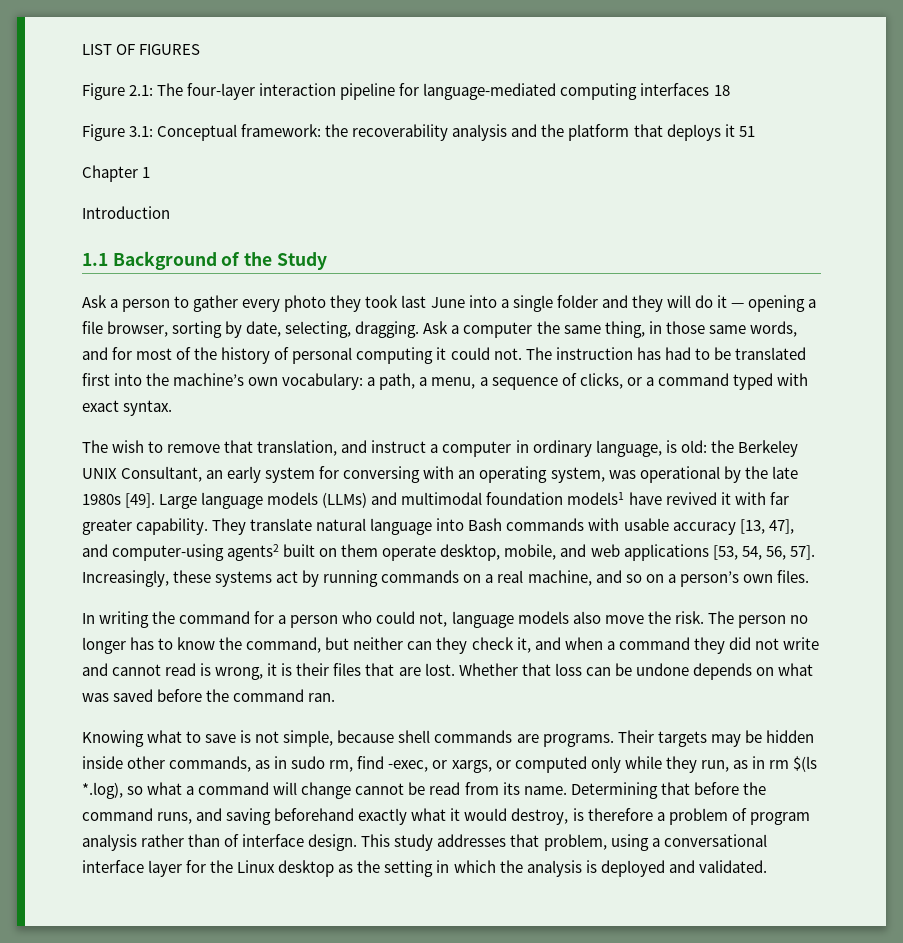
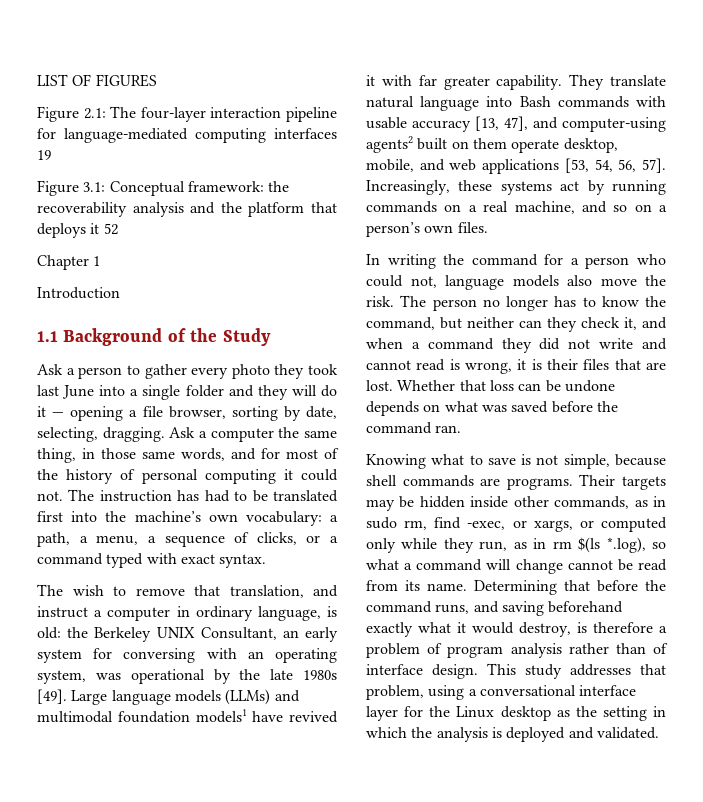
- Figure 2.1: The four-layer interaction pipeline for language-mediated computing interfaces 18
+ Figure 2.1: The four-layer interaction pipeline for language-mediated computing interfaces 19
- Figure 3.1: Conceptual framework: the recoverability analysis and the platform that deploys it 51
+ Figure 3.1: Conceptual framework: the recoverability analysis and the platform that deploys it 52

